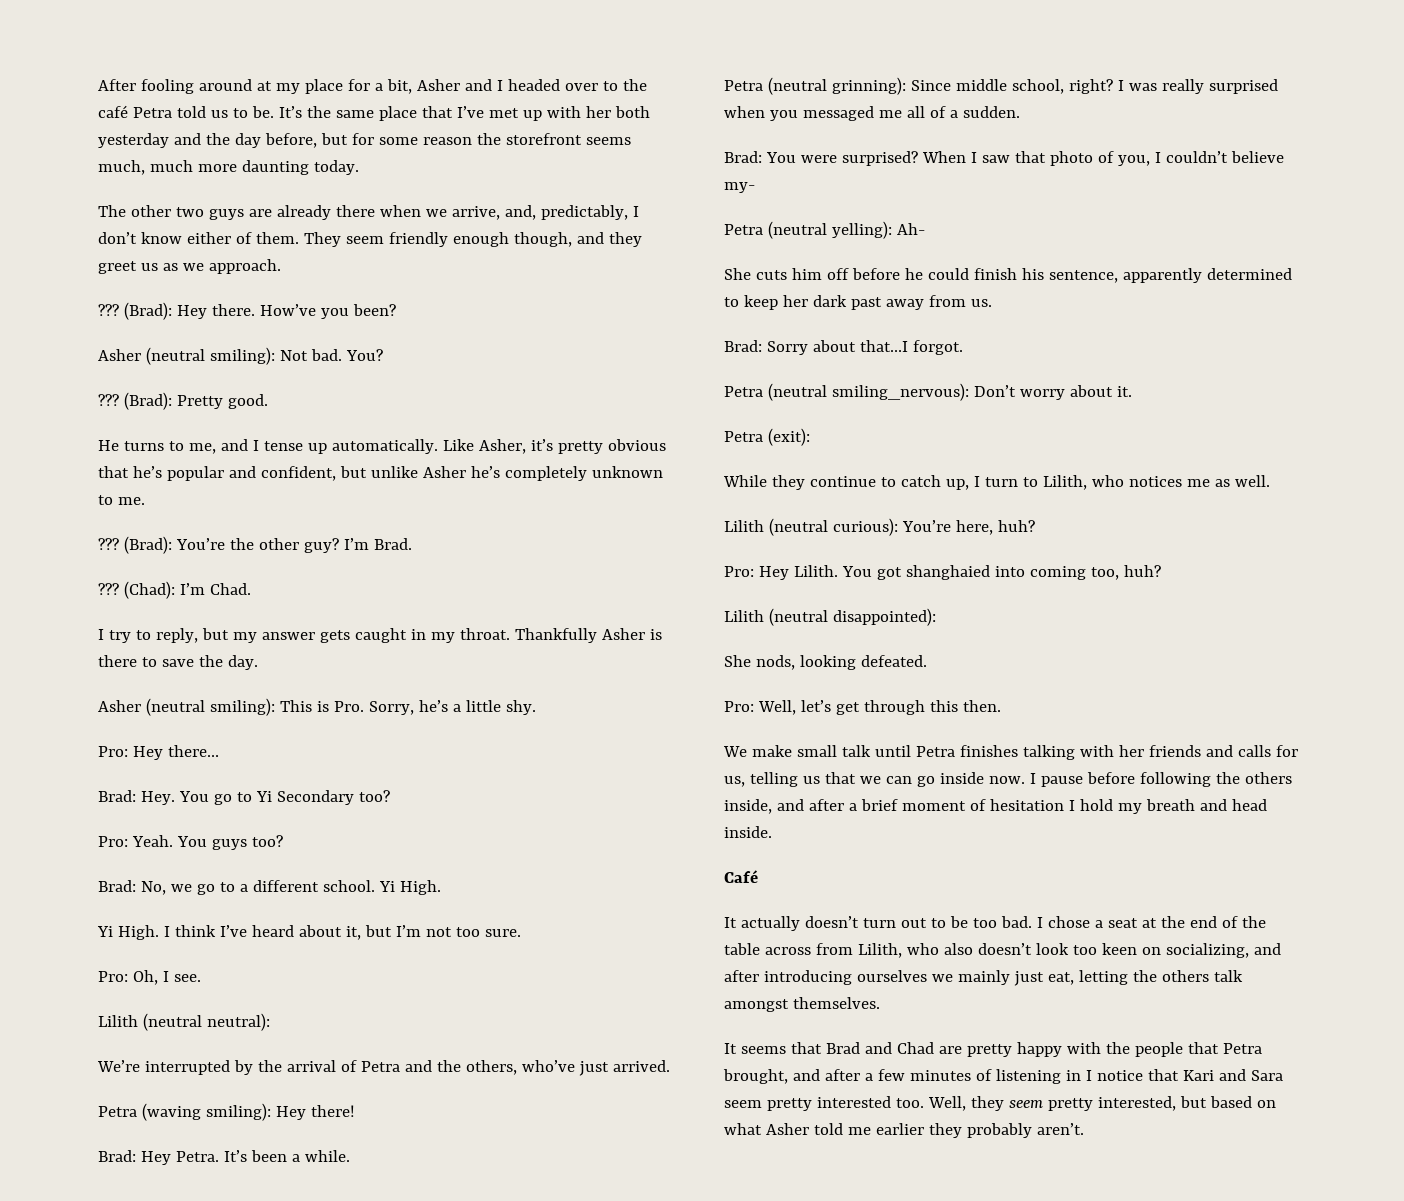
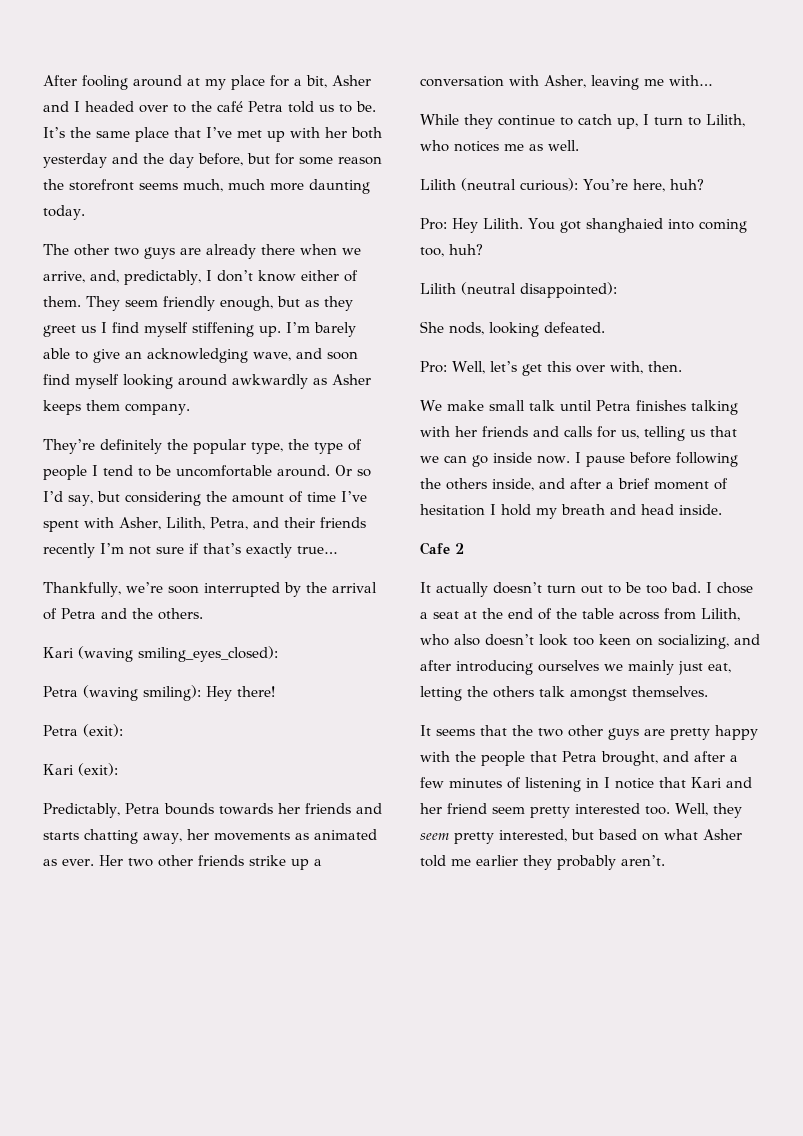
- They seem friendly enough though, and they greet us as we approach.
- ??? (Brad): Hey there. How’ve you been?
- Asher (neutral smiling): Not bad. You?
- ??? (Brad): Pretty good.
- He turns to me, and I tense up automatically. Like Asher, it’s pretty obvious that he’s popular and confident, but unlike Asher he’s completely unknown to me.
- ??? (Brad): You’re the other guy? I’m Brad.
- ??? (Chad): I’m Chad.
- I try to reply, but my answer gets caught in my throat. Thankfully Asher is there to save the day.
- Asher (neutral smiling): This is Pro. Sorry, he’s a little shy.
- Pro: Hey there…
- Brad: Hey. You go to Yi Secondary too?
- Pro: Yeah. You guys too?
- Brad: No, we go to a different school. Yi High.
- Yi High. I think I’ve heard about it, but I’m not too sure.
- Pro: Oh, I see.
- Lilith (neutral neutral):
- We’re interrupted by the arrival of Petra and the others, who’ve just arrived.
+ They seem friendly enough, but as they greet us I find myself stiffening up. I’m barely able to give an acknowledging wave, and soon find myself looking around awkwardly as Asher keeps them company.
+ They’re definitely the popular type, the type of people I tend to be uncomfortable around. Or so I’d say, but considering the amount of time I’ve spent with Asher, Lilith, Petra, and their friends recently I’m not sure if that’s exactly true…
+ Thankfully, we’re soon interrupted by the arrival of Petra and the others.
+ Kari (waving smiling_eyes_closed):
- Brad: Hey Petra. It’s been a while.
- Petra (neutral grinning): Since middle school, right? I was really surprised when you messaged me all of a sudden.
- Brad: You were surprised? When I saw that photo of you, I couldn’t believe my-
- Petra (neutral yelling): Ah-
- She cuts him off before he could finish his sentence, apparently determined to keep her dark past away from us.
- Brad: Sorry about that…I forgot.
- Petra (neutral smiling_nervous): Don’t worry about it.
  Petra (exit):
+ Kari (exit):
+ Predictably, Petra bounds towards her friends and starts chatting away, her movements as animated as ever. Her two other friends strike up a conversation with Asher, leaving me with…
- Pro: Well, let’s get through this then.
+ Pro: Well, let’s get this over with, then.
- Café
+ Cafe 2
- It seems that Brad and Chad are pretty happy with the people that Petra brought, and after a few minutes of listening in I notice that Kari and Sara seem pretty interested too.
+ It seems that the two other guys are pretty happy with the people that Petra brought, and after a few minutes of listening in I notice that Kari and her friend seem pretty interested too.

